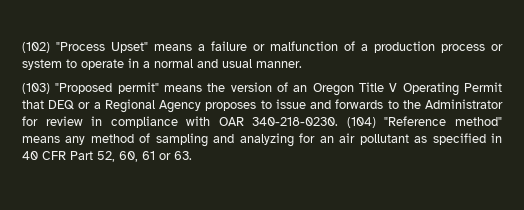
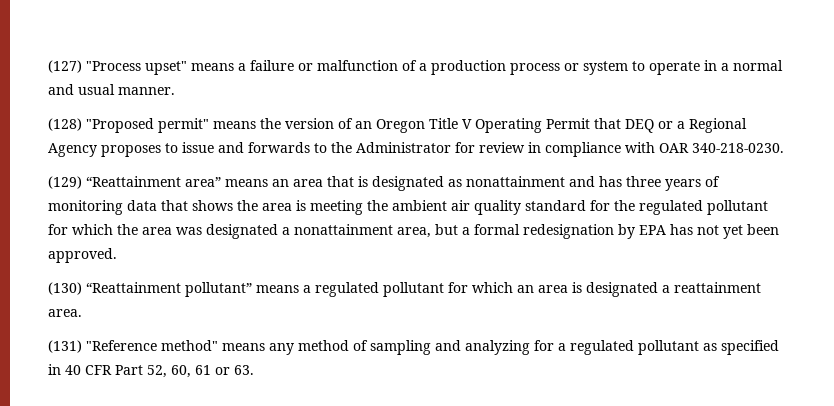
- (102) "Process Upset" means a failure or malfunction of a production process or system to operate in a normal and usual manner.
+ (127) "Process upset" means a failure or malfunction of a production process or system to operate in a normal and usual manner.
- (103) "Proposed permit" means the version of an Oregon Title V Operating Permit that DEQ or a Regional Agency proposes to issue and forwards to the Administrator for review in compliance with OAR 340-218-0230. (104) "Reference method" means any method of sampling and analyzing for an air pollutant as specified in 40 CFR Part 52, 60, 61 or 63.
+ (128) "Proposed permit" means the version of an Oregon Title V Operating Permit that DEQ or a Regional Agency proposes to issue and forwards to the Administrator for review in compliance with OAR 340-218-0230.
+ (129) “Reattainment area” means an area that is designated as nonattainment and has three years of monitoring data that shows the area is meeting the ambient air quality standard for the regulated pollutant for which the area was designated a nonattainment area, but a formal redesignation by EPA has not yet been approved.
+ (130) “Reattainment pollutant” means a regulated pollutant for which an area is designated a reattainment area.
+ (131) "Reference method" means any method of sampling and analyzing for a regulated pollutant as specified in 40 CFR Part 52, 60, 61 or 63.

